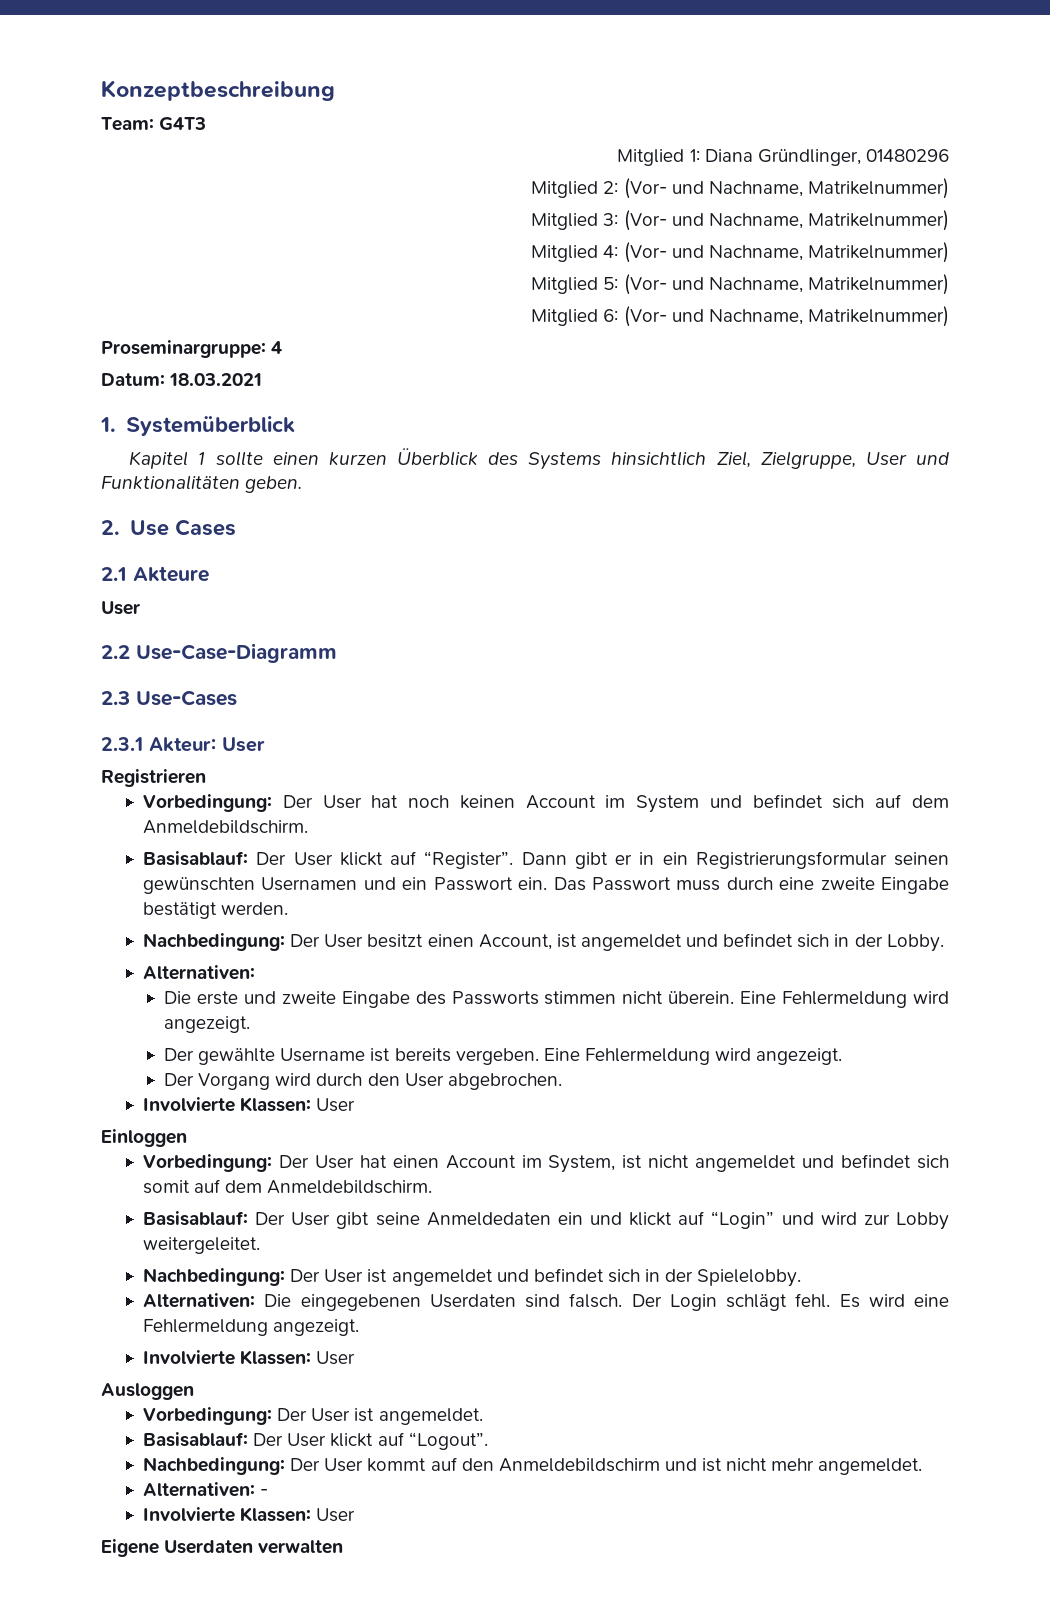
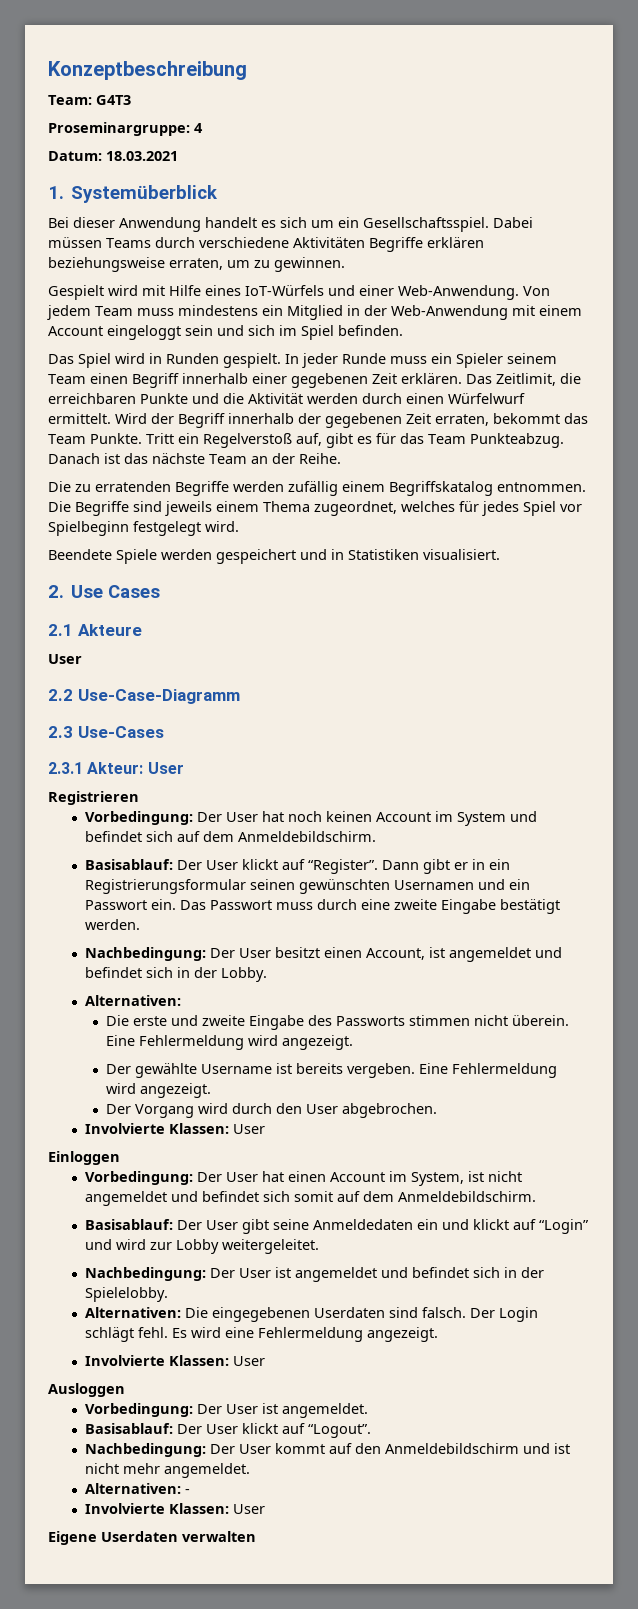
- Mitglied 1: Diana Gründlinger, 01480296
- Mitglied 2: (Vor- und Nachname, Matrikelnummer)
- Mitglied 3: (Vor- und Nachname, Matrikelnummer)
- Mitglied 4: (Vor- und Nachname, Matrikelnummer)
- Mitglied 5: (Vor- und Nachname, Matrikelnummer)
- Mitglied 6: (Vor- und Nachname, Matrikelnummer)
- Kapitel 1 sollte einen kurzen Überblick des Systems hinsichtlich Ziel, Zielgruppe, User und Funktionalitäten geben.
+ Bei dieser Anwendung handelt es sich um ein Gesellschaftsspiel. Dabei müssen Teams durch verschiedene Aktivitäten Begriffe erklären beziehungsweise erraten, um zu gewinnen.
+ Gespielt wird mit Hilfe eines IoT-Würfels und einer Web-Anwendung. Von jedem Team muss mindestens ein Mitglied in der Web-Anwendung mit einem Account eingeloggt sein und sich im Spiel befinden.
+ Das Spiel wird in Runden gespielt. In jeder Runde muss ein Spieler seinem Team einen Begriff innerhalb einer gegebenen Zeit erklären. Das Zeitlimit, die erreichbaren Punkte und die Aktivität werden durch einen Würfelwurf ermittelt. Wird der Begriff innerhalb der gegebenen Zeit erraten, bekommt das Team Punkte. Tritt ein Regelverstoß auf, gibt es für das Team Punkteabzug. Danach ist das nächste Team an der Reihe.
+ Die zu erratenden Begriffe werden zufällig einem Begriffskatalog entnommen. Die Begriffe sind jeweils einem Thema zugeordnet, welches für jedes Spiel vor Spielbeginn festgelegt wird.
+ Beendete Spiele werden gespeichert und in Statistiken visualisiert.

